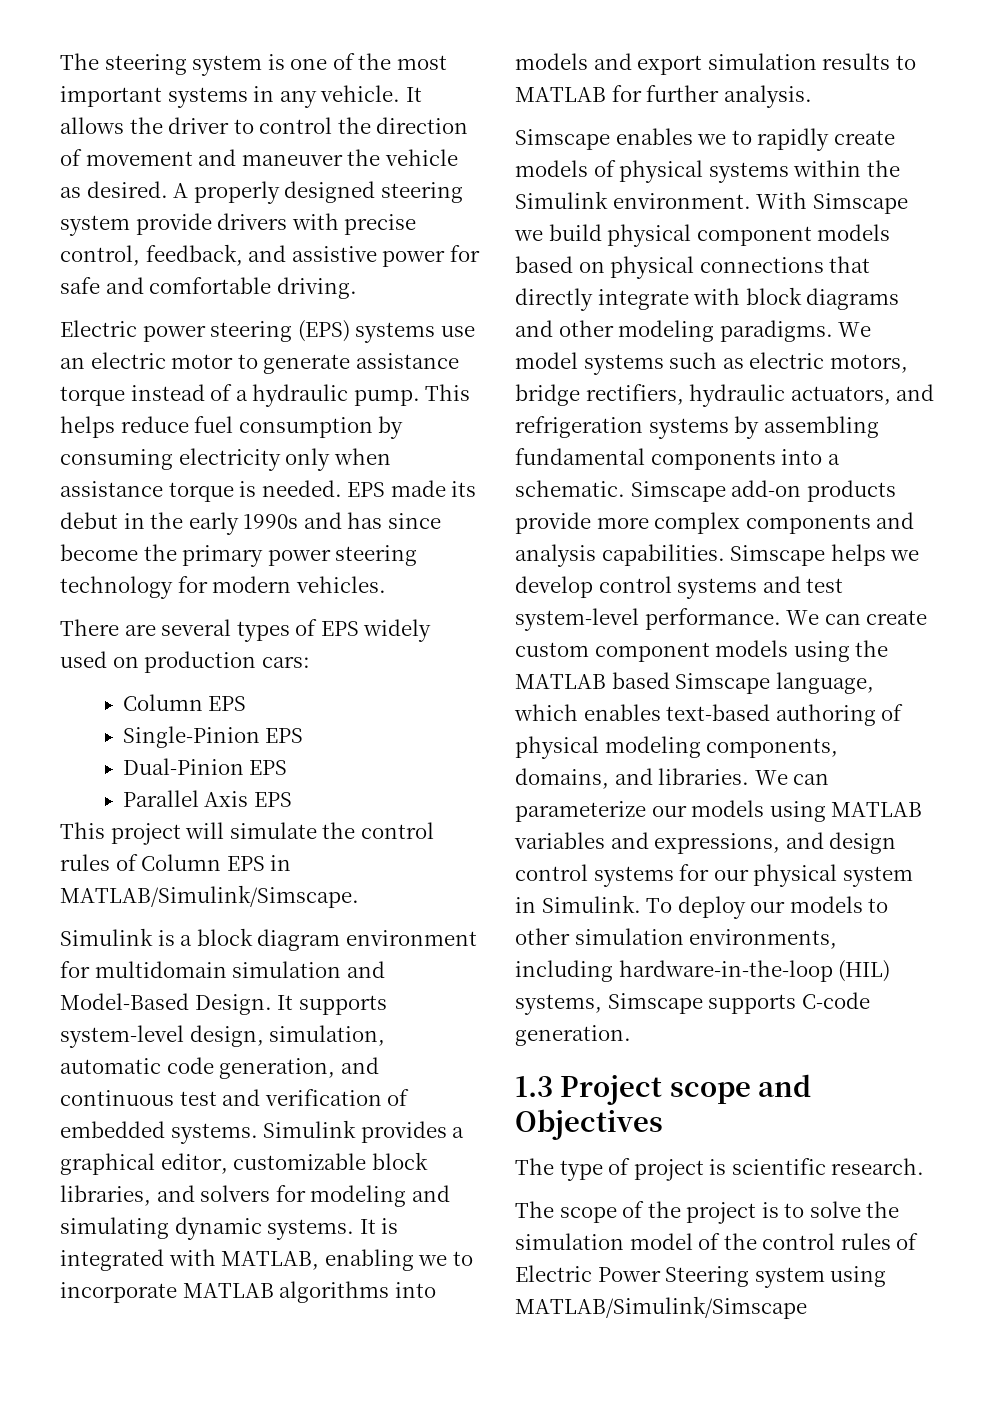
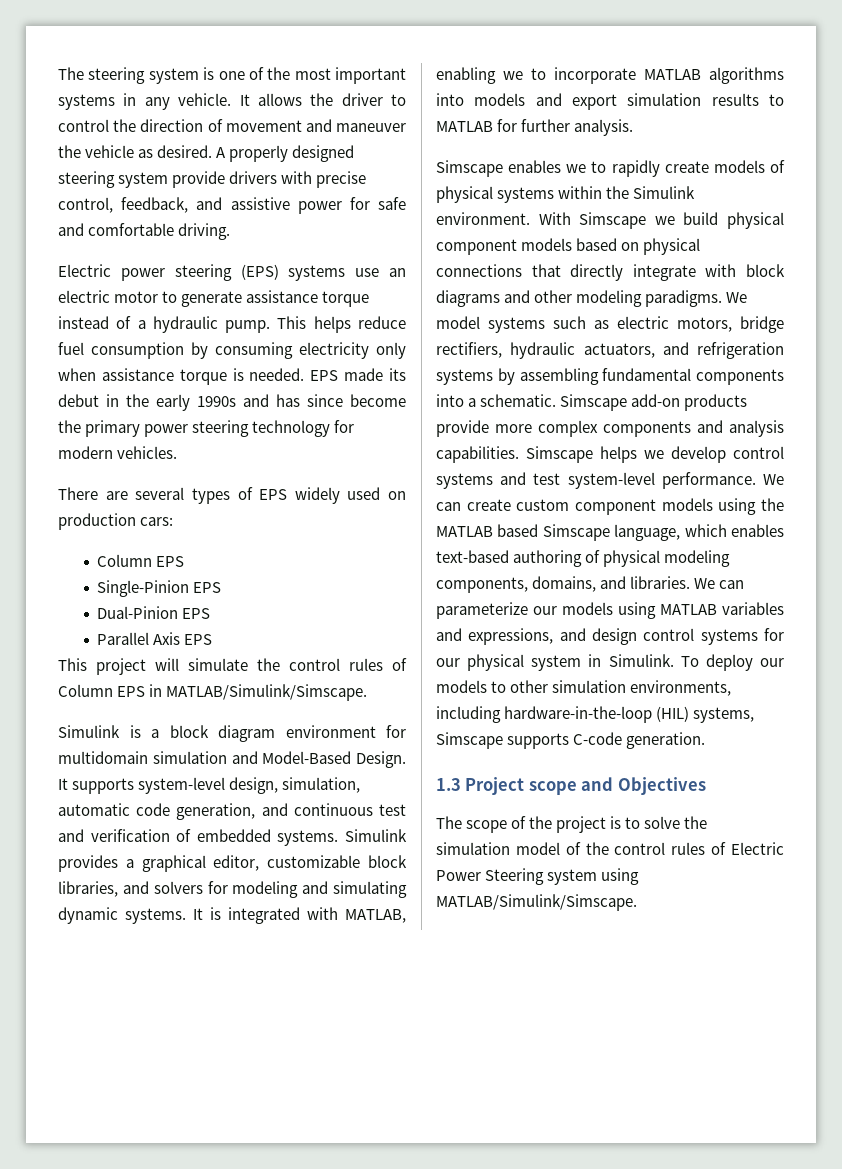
- The type of project is scientific research.
- The scope of the project is to solve the simulation model of the control rules of Electric Power Steering system using MATLAB/Simulink/Simscape
+ The scope of the project is to solve the simulation model of the control rules of Electric Power Steering system using MATLAB/Simulink/Simscape.

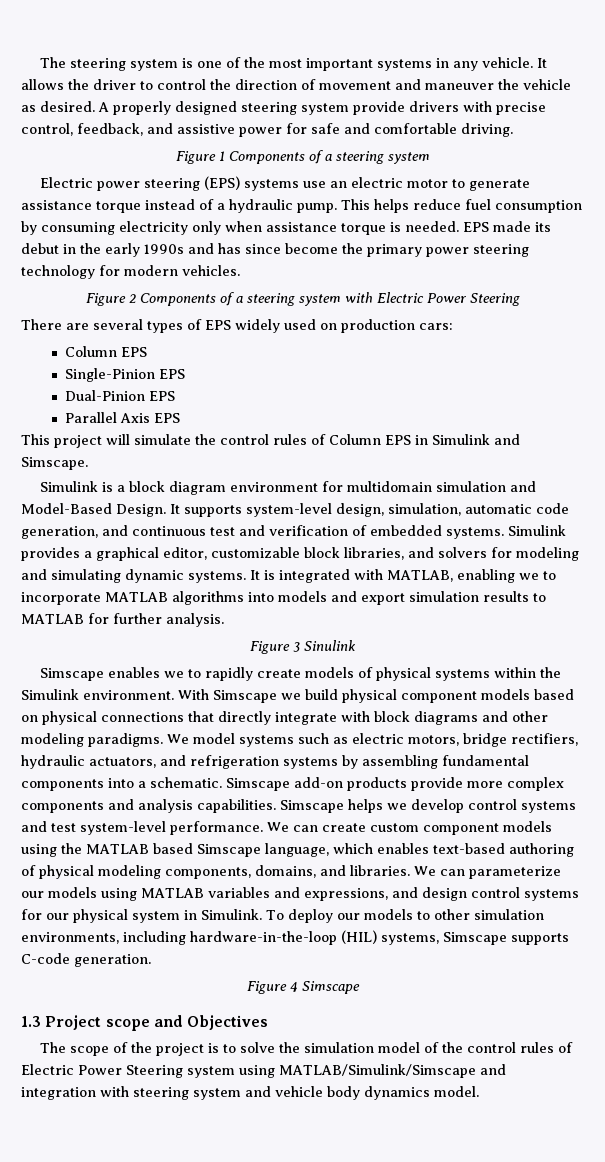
+ Figure 1 Components of a steering system
+ Figure 2 Components of a steering system with Electric Power Steering
- This project will simulate the control rules of Column EPS in MATLAB/Simulink/Simscape.
+ This project will simulate the control rules of Column EPS in Simulink and Simscape.
+ Figure 3 Sinulink
+ Figure 4 Simscape
- The scope of the project is to solve the simulation model of the control rules of Electric Power Steering system using MATLAB/Simulink/Simscape.
+ The scope of the project is to solve the simulation model of the control rules of Electric Power Steering system using MATLAB/Simulink/Simscape and integration with steering system and vehicle body dynamics model.

